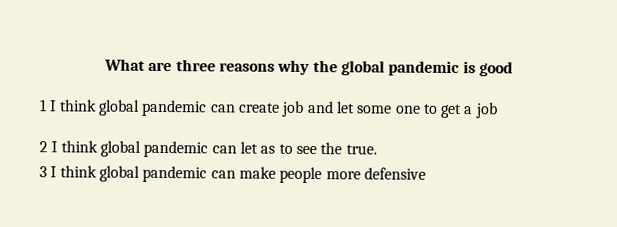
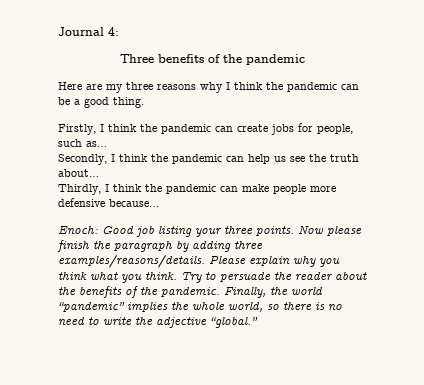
- What are three reasons why the global pandemic is good
- 1 I think global pandemic can create job and let some one to get a job
- 2 I think global pandemic can let as to see the true.
- 3 I think global pandemic can make people more defensive
+ Journal 4:
+ Three benefits of the pandemic
+ Here are my three reasons why I think the pandemic can be a good thing.
+ Firstly, I think the pandemic can create jobs for people, such as…
+ Secondly, I think the pandemic can help us see the truth about…
+ Thirdly, I think the pandemic can make people more defensive because…
+ Enoch: Good job listing your three points. Now please finish the paragraph by adding three examples/reasons/details. Please explain why you think what you think. Try to persuade the reader about the benefits of the pandemic. Finally, the world “pandemic” implies the whole world, so there is no need to write the adjective “global.”

